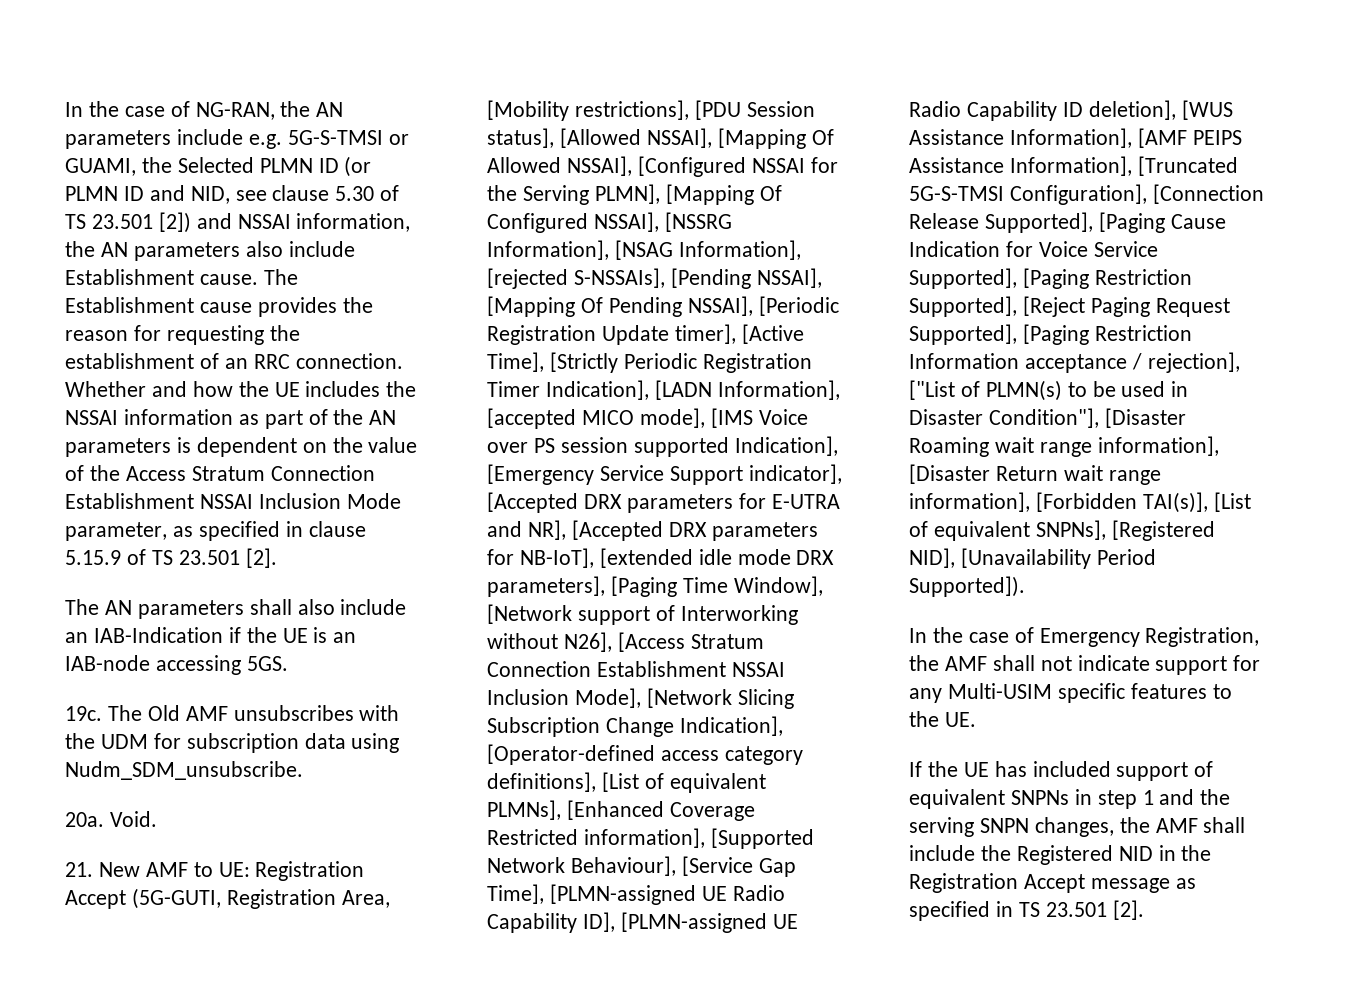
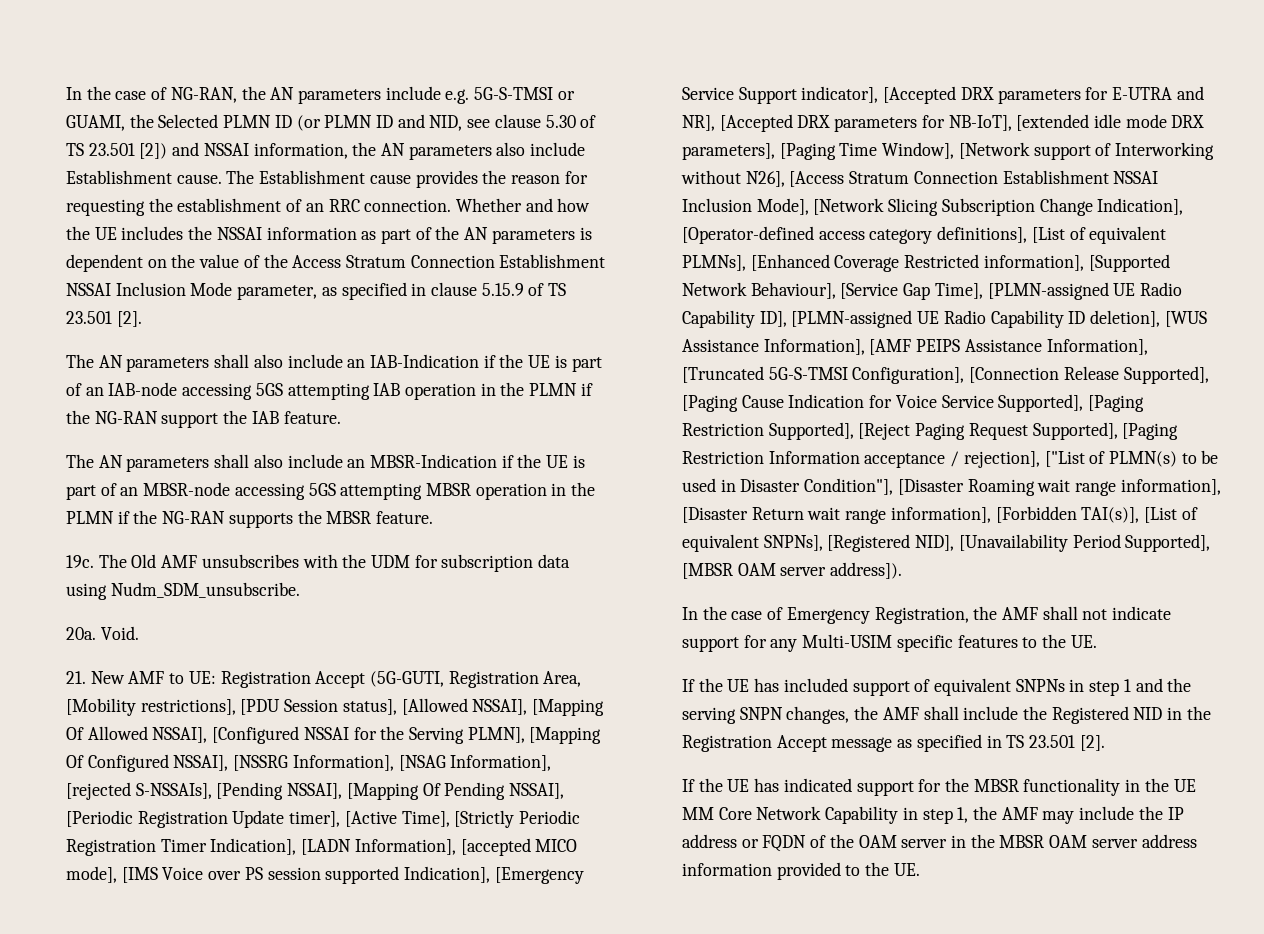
- The AN parameters shall also include an IAB-Indication if the UE is an IAB-node accessing 5GS.
+ The AN parameters shall also include an IAB-Indication if the UE is part of an IAB-node accessing 5GS attempting IAB operation in the PLMN if the NG-RAN support the IAB feature.
+ The AN parameters shall also include an MBSR-Indication if the UE is part of an MBSR-node accessing 5GS attempting MBSR operation in the PLMN if the NG-RAN supports the MBSR feature.
- Registration Accept (5G-GUTI, Registration Area, [Mobility restrictions], [PDU Session status], [Allowed NSSAI], [Mapping Of Allowed NSSAI], [Configured NSSAI for the Serving PLMN], [Mapping Of Configured NSSAI], [NSSRG Information], [NSAG Information], [rejected S-NSSAIs], [Pending NSSAI], [Mapping Of Pending NSSAI], [Periodic Registration Update timer], [Active Time], [Strictly Periodic Registration Timer Indication], [LADN Information], [accepted MICO mode], [IMS Voice over PS session supported Indication], [Emergency Service Support indicator], [Accepted DRX parameters for E-UTRA and NR], [Accepted DRX parameters for NB-IoT], [extended idle mode DRX parameters], [Paging Time Window], [Network support of Interworking without N26], [Access Stratum Connection Establishment NSSAI Inclusion Mode], [Network Slicing Subscription Change Indication], [Operator-defined access category definitions], [List of equivalent PLMNs], [Enhanced Coverage Restricted information], [Supported Network Behaviour], [Service Gap Time], [PLMN-assigned UE Radio Capability ID], [PLMN-assigned UE Radio Capability ID deletion], [WUS Assistance Information], [AMF PEIPS Assistance Information], [Truncated 5G-S-TMSI Configuration], [Connection Release Supported], [Paging Cause Indication for Voice Service Supported], [Paging Restriction Supported], [Reject Paging Request Supported], [Paging Restriction Information acceptance / rejection], ["List of PLMN(s) to be used in Disaster Condition"], [Disaster Roaming wait range information], [Disaster Return wait range information], [Forbidden TAI(s)], [List of equivalent SNPNs], [Registered NID], [Unavailability Period Supported]).
+ Registration Accept (5G-GUTI, Registration Area, [Mobility restrictions], [PDU Session status], [Allowed NSSAI], [Mapping Of Allowed NSSAI], [Configured NSSAI for the Serving PLMN], [Mapping Of Configured NSSAI], [NSSRG Information], [NSAG Information], [rejected S-NSSAIs], [Pending NSSAI], [Mapping Of Pending NSSAI], [Periodic Registration Update timer], [Active Time], [Strictly Periodic Registration Timer Indication], [LADN Information], [accepted MICO mode], [IMS Voice over PS session supported Indication], [Emergency Service Support indicator], [Accepted DRX parameters for E-UTRA and NR], [Accepted DRX parameters for NB-IoT], [extended idle mode DRX parameters], [Paging Time Window], [Network support of Interworking without N26], [Access Stratum Connection Establishment NSSAI Inclusion Mode], [Network Slicing Subscription Change Indication], [Operator-defined access category definitions], [List of equivalent PLMNs], [Enhanced Coverage Restricted information], [Supported Network Behaviour], [Service Gap Time], [PLMN-assigned UE Radio Capability ID], [PLMN-assigned UE Radio Capability ID deletion], [WUS Assistance Information], [AMF PEIPS Assistance Information], [Truncated 5G-S-TMSI Configuration], [Connection Release Supported], [Paging Cause Indication for Voice Service Supported], [Paging Restriction Supported], [Reject Paging Request Supported], [Paging Restriction Information acceptance / rejection], ["List of PLMN(s) to be used in Disaster Condition"], [Disaster Roaming wait range information], [Disaster Return wait range information], [Forbidden TAI(s)], [List of equivalent SNPNs], [Registered NID], [Unavailability Period Supported], [MBSR OAM server address]).
+ If the UE has indicated support for the MBSR functionality in the UE MM Core Network Capability in step 1, the AMF may include the IP address or FQDN of the OAM server in the MBSR OAM server address information provided to the UE.

